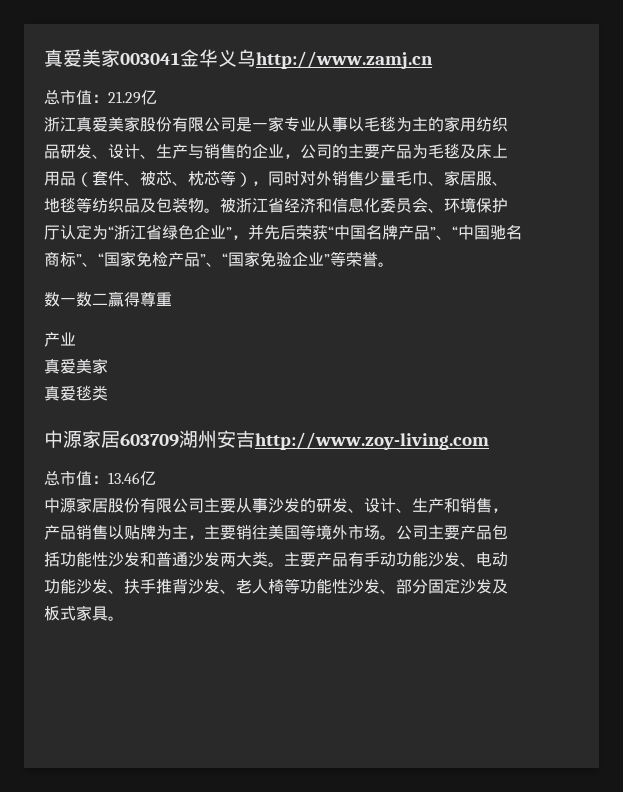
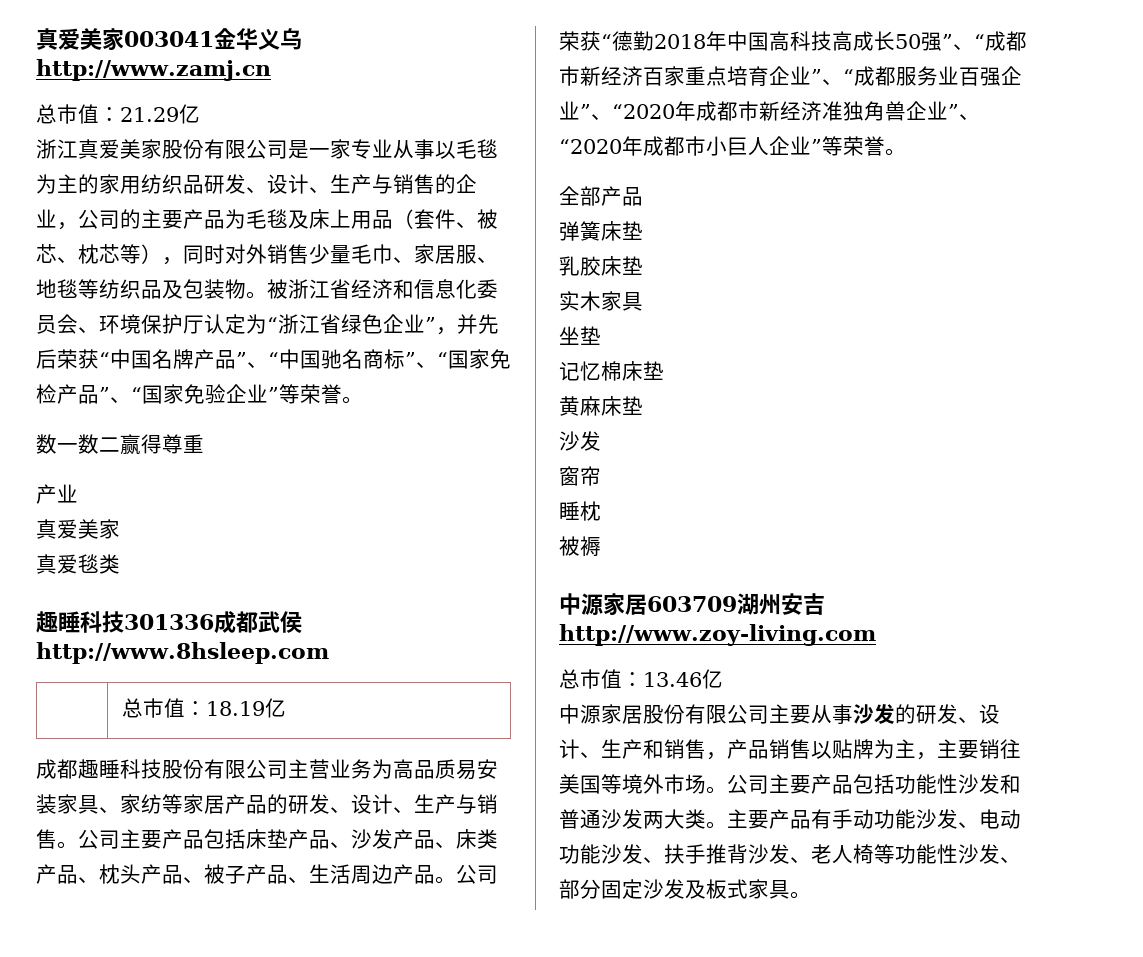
+ 趣睡科技301336成都武侯http://www.8hsleep.com
+ | 总市值：18.19亿
+ 成都趣睡科技股份有限公司主营业务为高品质易安装家具、家纺等家居产品的研发、设计、生产与销售。公司主要产品包括床垫产品、沙发产品、床类产品、枕头产品、被子产品、生活周边产品。公司荣获“德勤2018年中国高科技高成长50强”、“成都市新经济百家重点培育企业”、“成都服务业百强企业”、“2020年成都市新经济准独角兽企业”、“2020年成都市小巨人企业”等荣誉。
+ 全部产品
+ 弹簧床垫
+ 乳胶床垫
+ 实木家具
+ 坐垫
+ 记忆棉床垫
+ 黄麻床垫
+ 沙发
+ 窗帘
+ 睡枕
+ 被褥

